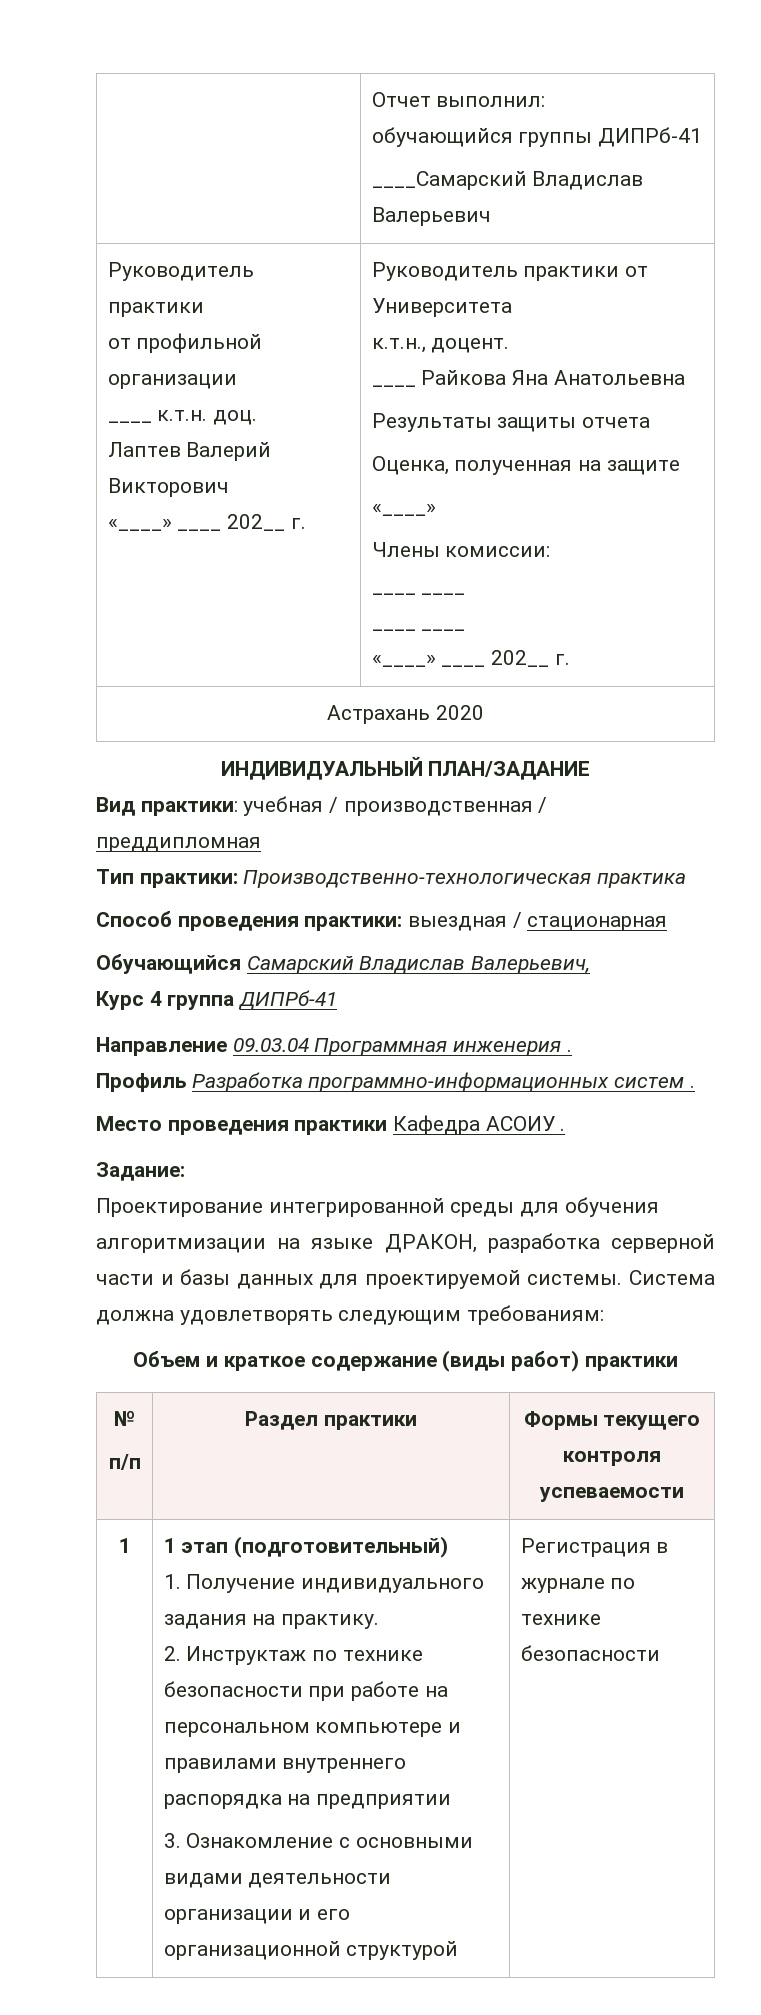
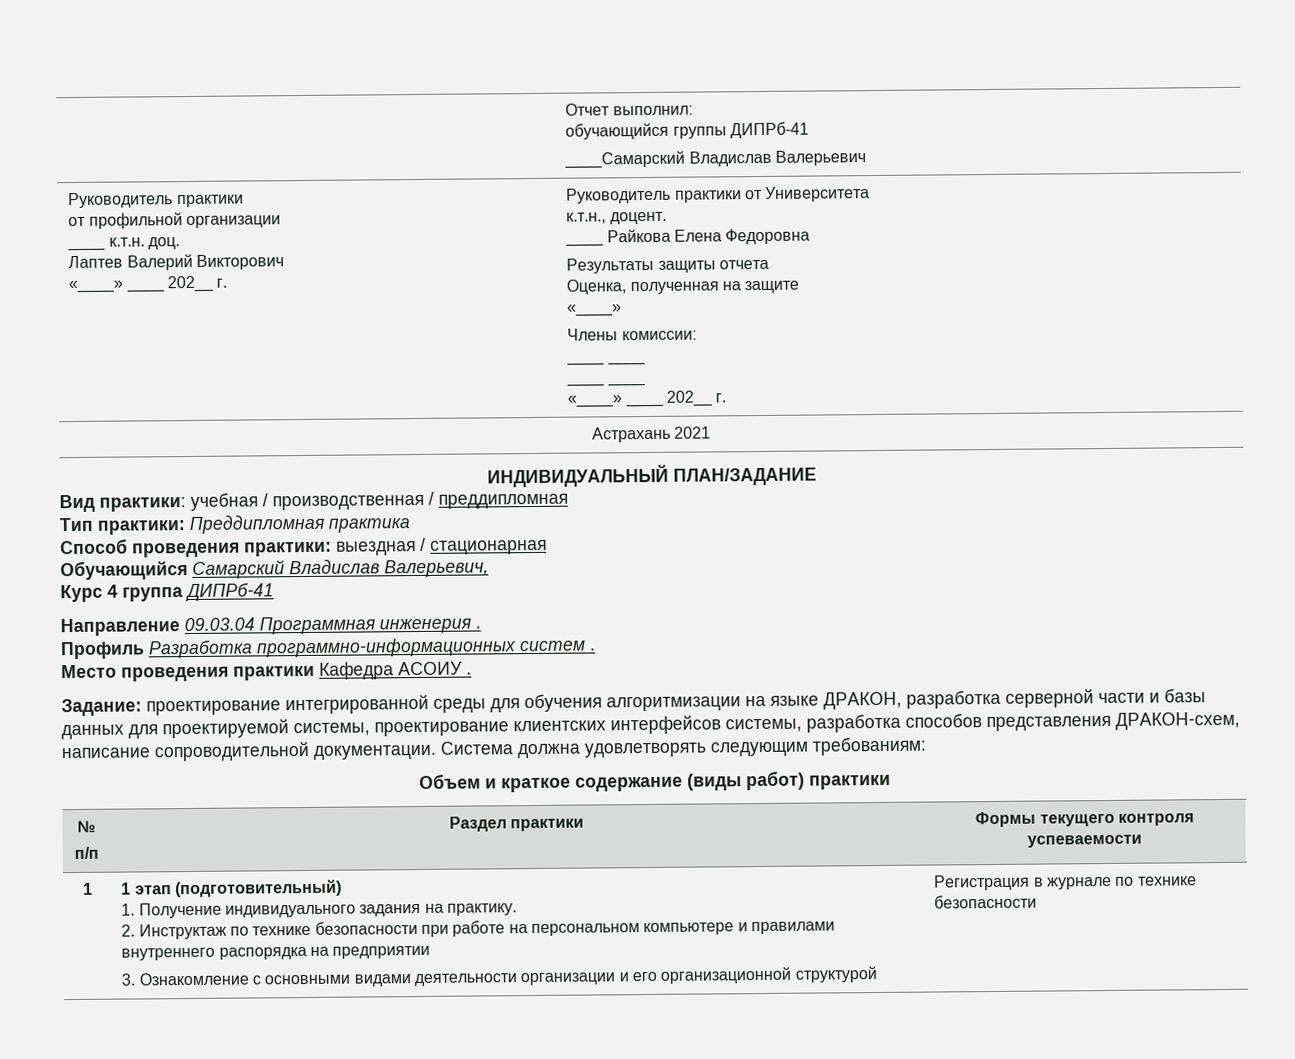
- ____ Райкова Яна Анатольевна
+ ____ Райкова Елена Федоровна
- Астрахань 2020
+ Астрахань 2021
- Тип практики: Производственно-технологическая практика
+ Тип практики: Преддипломная практика
- Задание:
- Проектирование интегрированной среды для обучения алгоритмизации на языке ДРАКОН, разработка серверной части и базы данных для проектируемой системы.
+ Задание: проектирование интегрированной среды для обучения алгоритмизации на языке ДРАКОН, разработка серверной части и базы данных для проектируемой системы, проектирование клиентских интерфейсов системы, разработка способов представления ДРАКОН-схем, написание сопроводительной документации.

